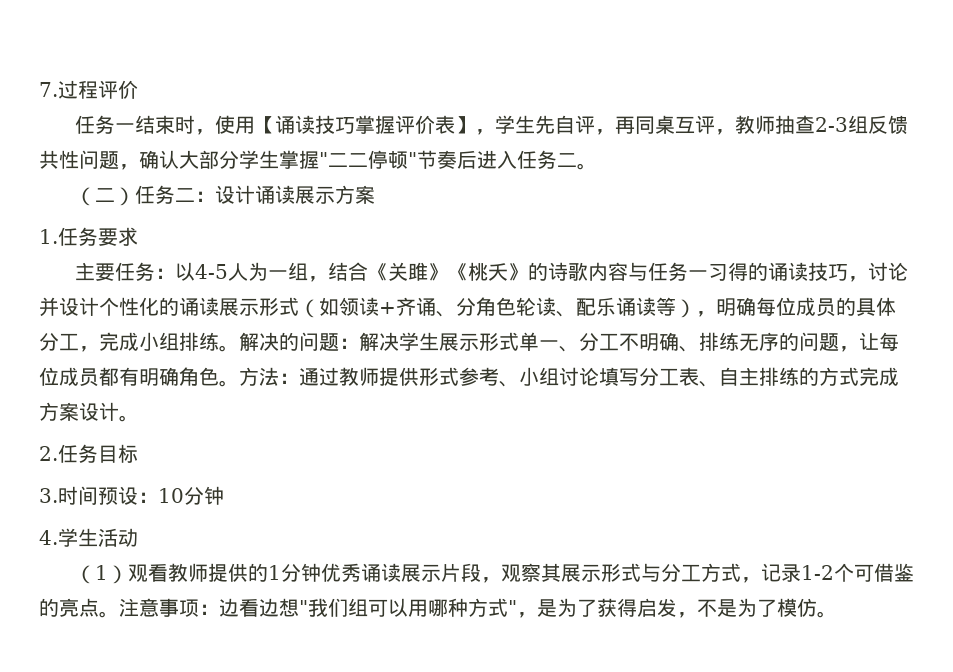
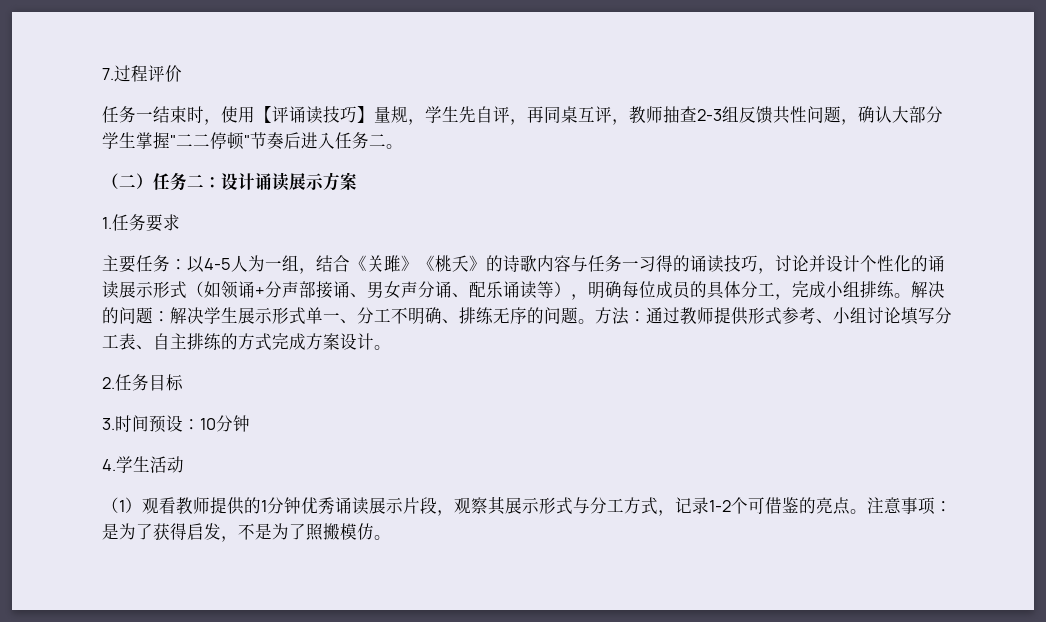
- 任务一结束时，使用【诵读技巧掌握评价表】，学生先自评，再同桌互评，教师抽查2-3组反馈共性问题，确认大部分学生掌握"二二停顿"节奏后进入任务二。
+ 任务一结束时，使用【评诵读技巧】量规，学生先自评，再同桌互评，教师抽查2-3组反馈共性问题，确认大部分学生掌握"二二停顿"节奏后进入任务二。
- 主要任务：以4-5人为一组，结合《关雎》《桃夭》的诗歌内容与任务一习得的诵读技巧，讨论并设计个性化的诵读展示形式（如领读+齐诵、分角色轮读、配乐诵读等），明确每位成员的具体分工，完成小组排练。
+ 主要任务：以4-5人为一组，结合《关雎》《桃夭》的诗歌内容与任务一习得的诵读技巧，讨论并设计个性化的诵读展示形式（如领诵+分声部接诵、男女声分诵、配乐诵读等），明确每位成员的具体分工，完成小组排练。
- 解决的问题：解决学生展示形式单一、分工不明确、排练无序的问题，让每位成员都有明确角色。
+ 解决的问题：解决学生展示形式单一、分工不明确、排练无序的问题。
- 注意事项：边看边想"我们组可以用哪种方式"，是为了获得启发，不是为了模仿。
+ 注意事项：是为了获得启发，不是为了照搬模仿。

